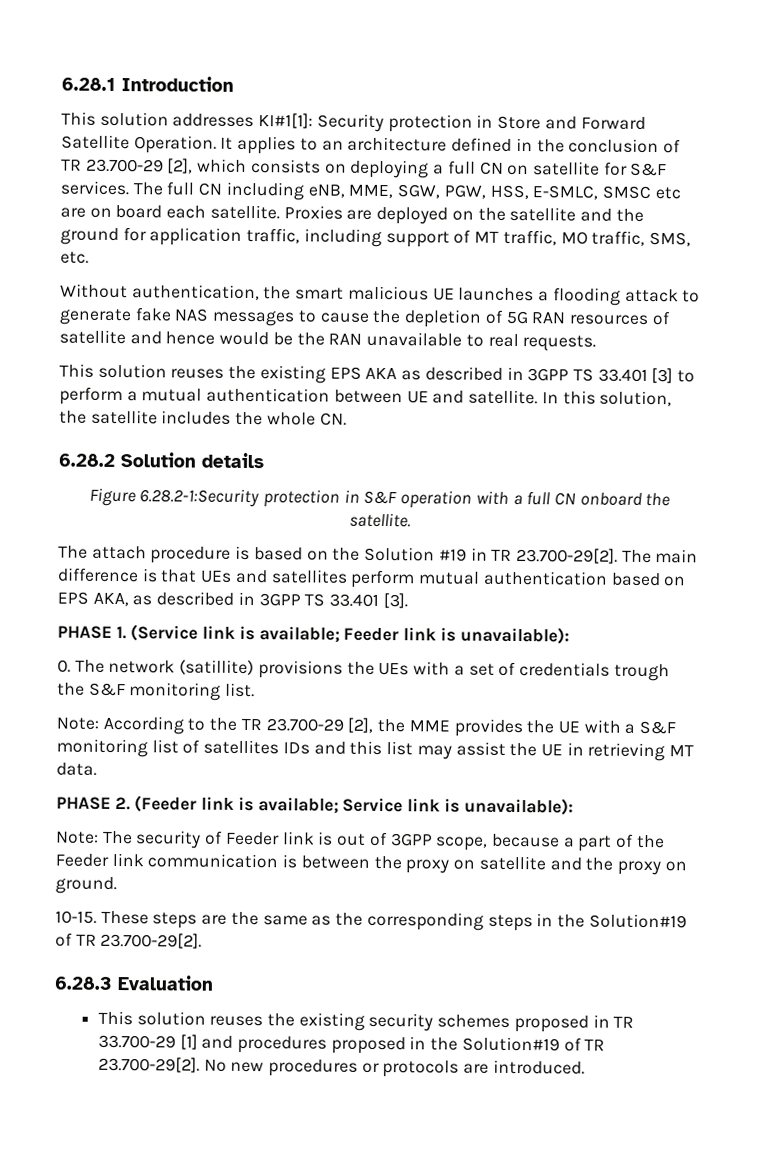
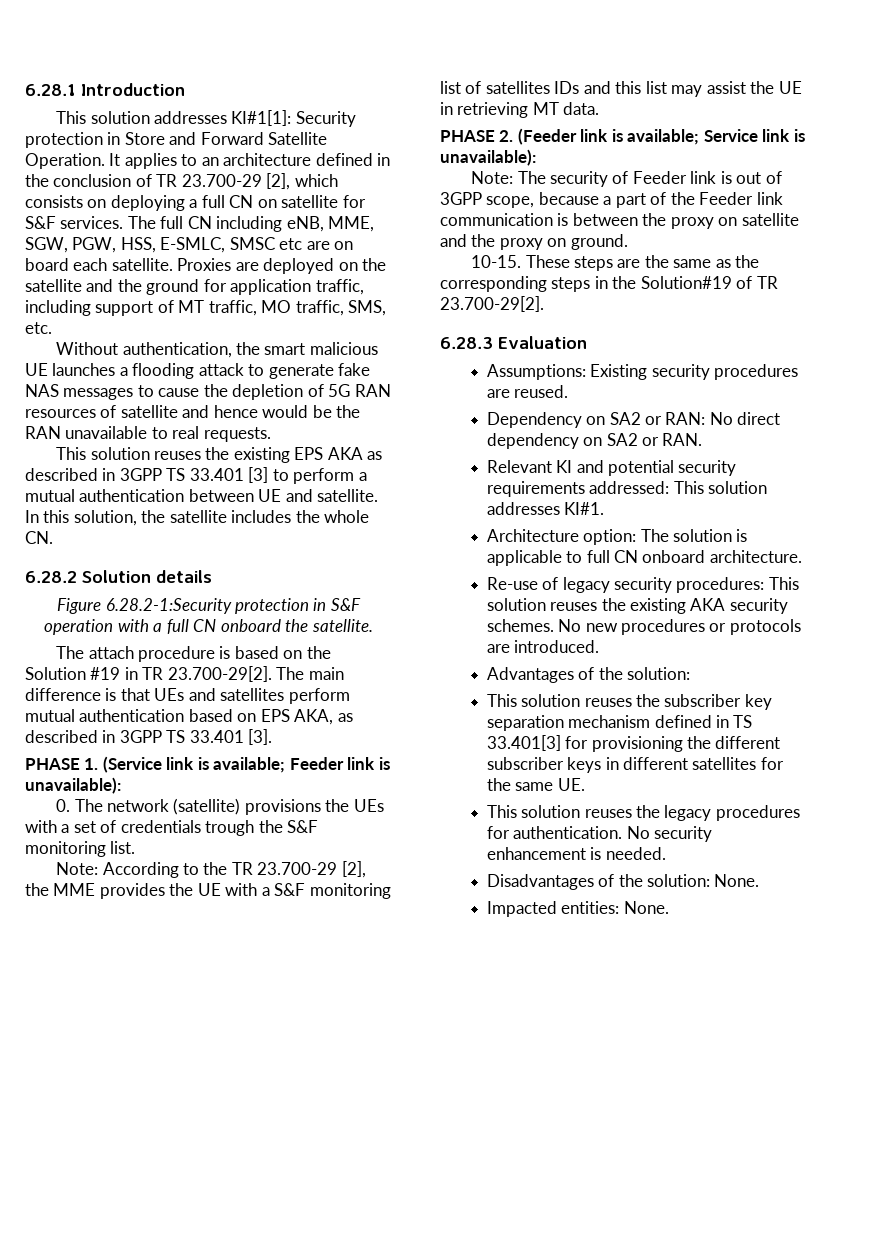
- 0. The network (satillite) provisions the UEs with a set of credentials trough the S&F monitoring list.
+ 0. The network (satellite) provisions the UEs with a set of credentials trough the S&F monitoring list.
- This solution reuses the existing security schemes proposed in TR 33.700-29 [1] and procedures proposed in the Solution#19 of TR 23.700-29[2]. No new procedures or protocols are introduced.
+ Assumptions: Existing security procedures are reused.
+ Dependency on SA2 or RAN: No direct dependency on SA2 or RAN.
+ Relevant KI and potential security requirements addressed: This solution addresses KI#1.
+ Architecture option: The solution is applicable to full CN onboard architecture.
+ Re-use of legacy security procedures: This solution reuses the existing AKA security schemes. No new procedures or protocols are introduced.
+ Advantages of the solution:
+ This solution reuses the subscriber key separation mechanism defined in TS 33.401[3] for provisioning the different subscriber keys in different satellites for the same UE.
+ This solution reuses the legacy procedures for authentication. No security enhancement is needed.
+ Disadvantages of the solution: None.
+ Impacted entities: None.

